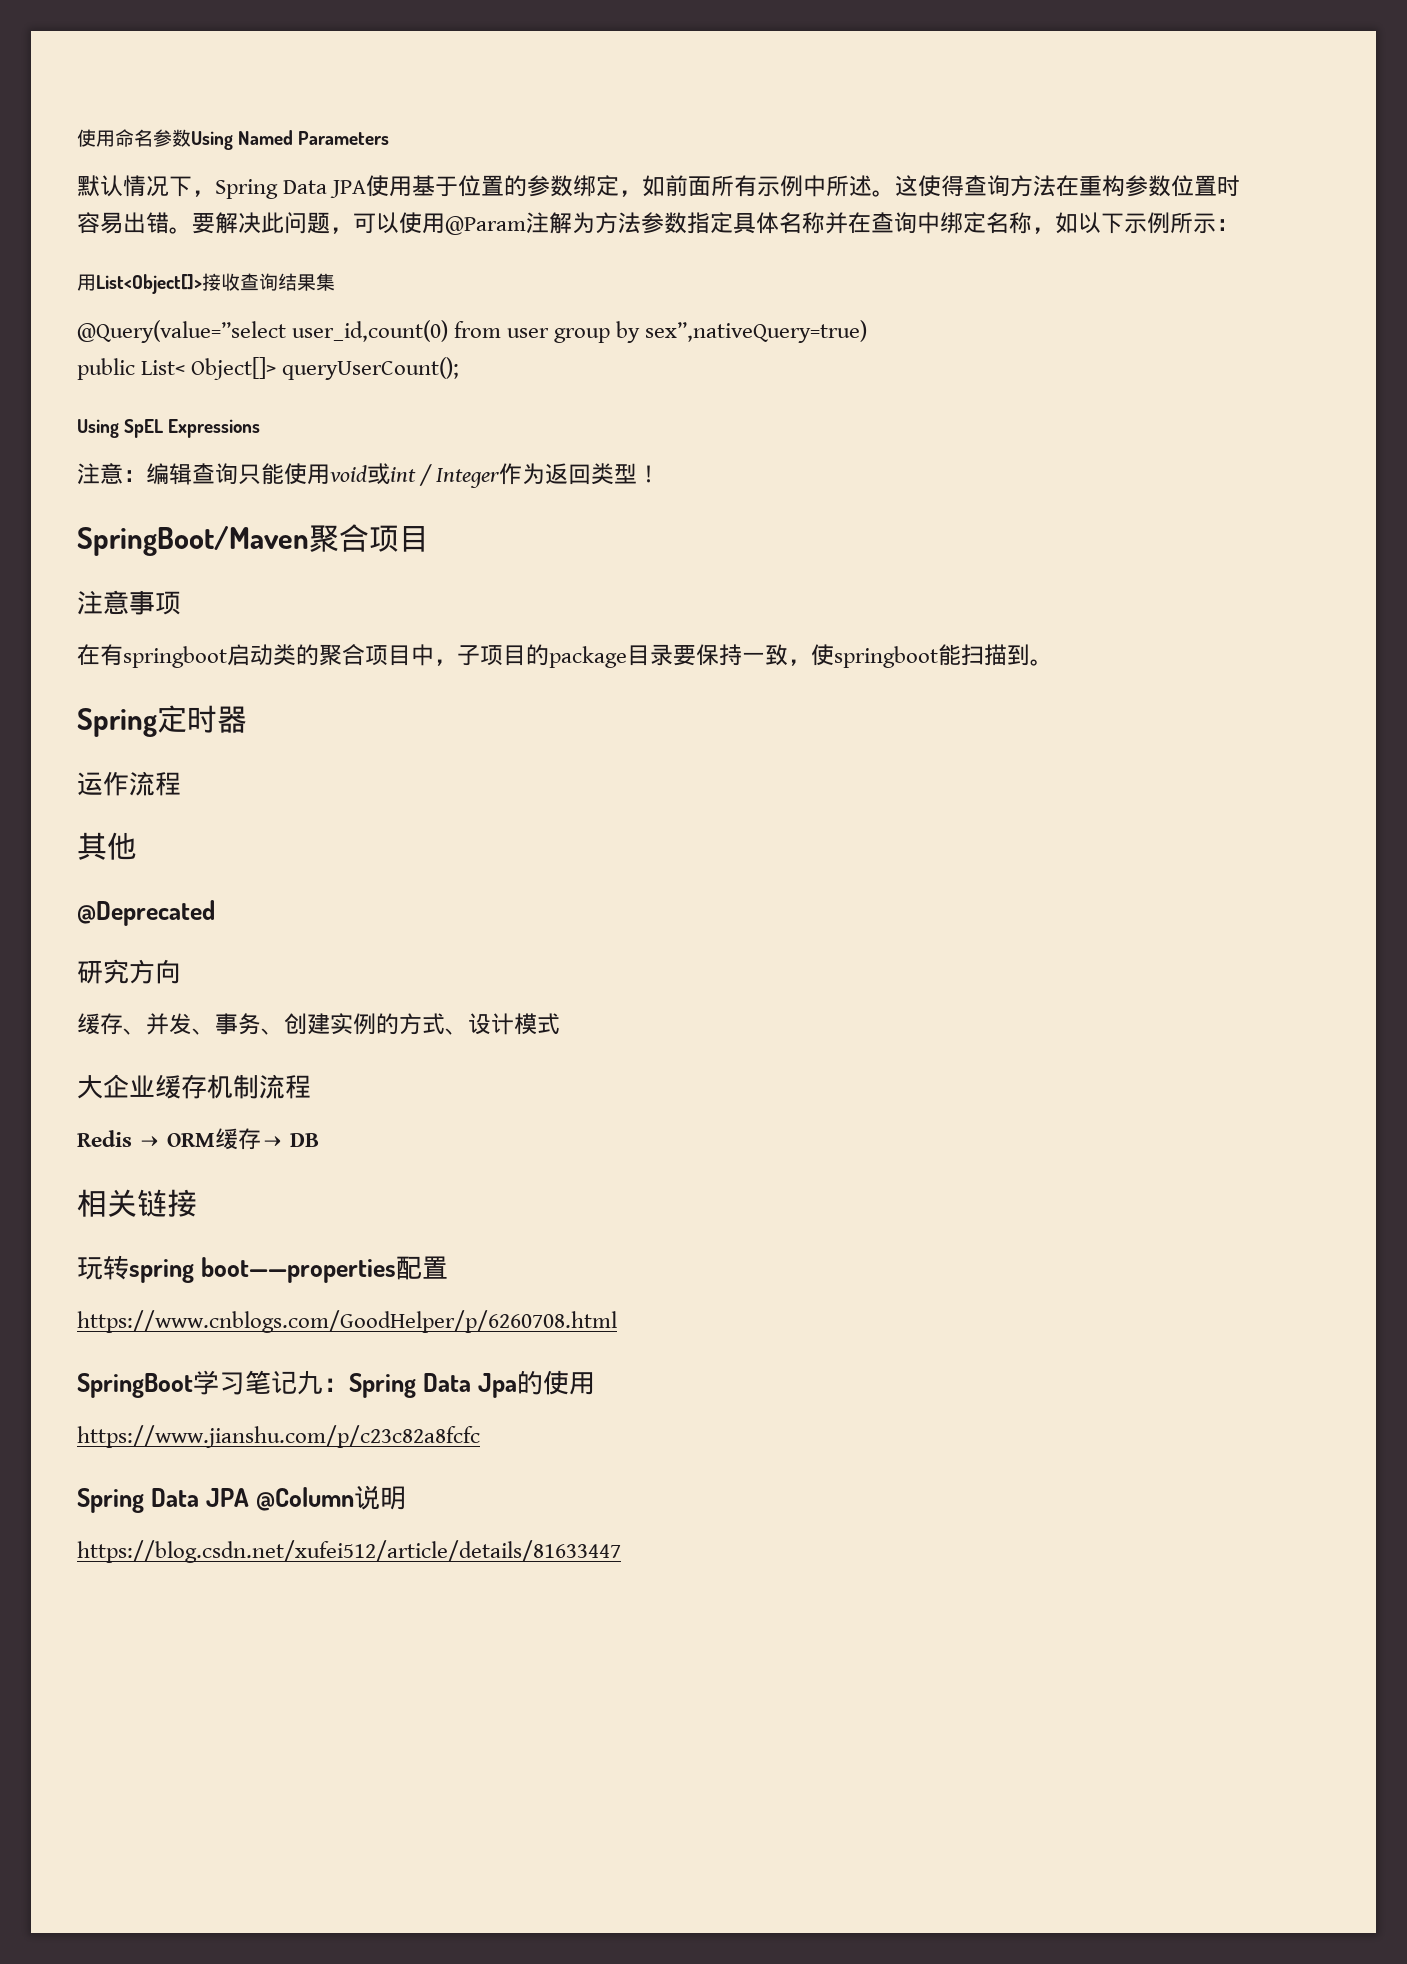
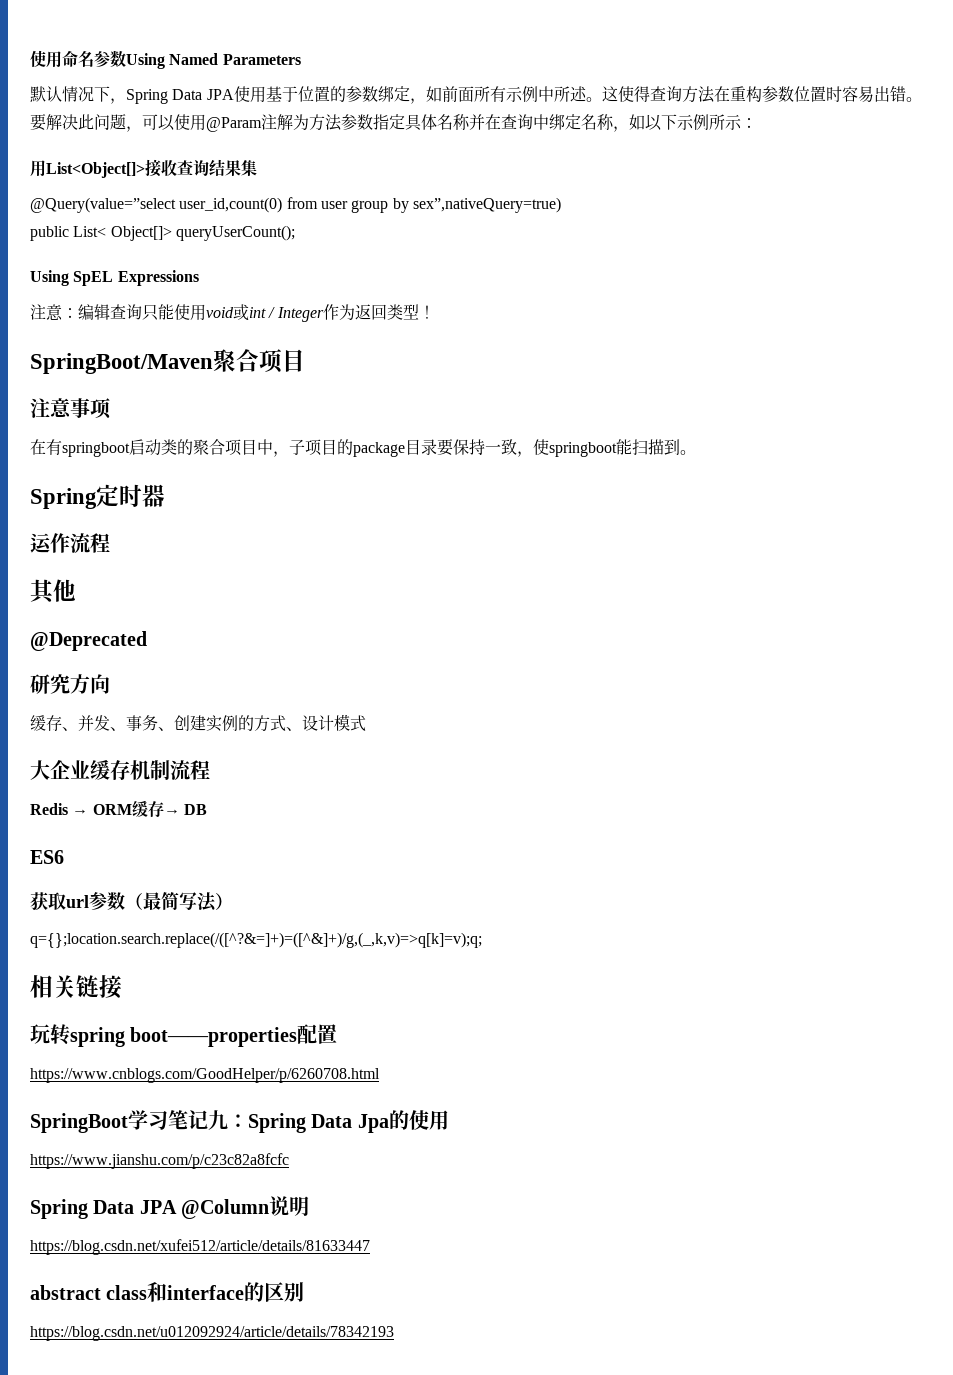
+ ES6
+ 获取url参数（最简写法）
+ q={};location.search.replace(/([^?&=]+)=([^&]+)/g,(_,k,v)=>q[k]=v);q;
+ abstract class和interface的区别
+ https://blog.csdn.net/u012092924/article/details/78342193

